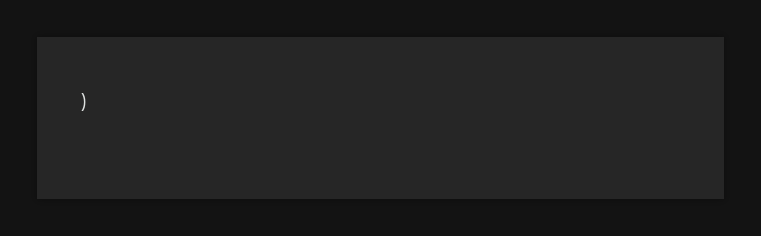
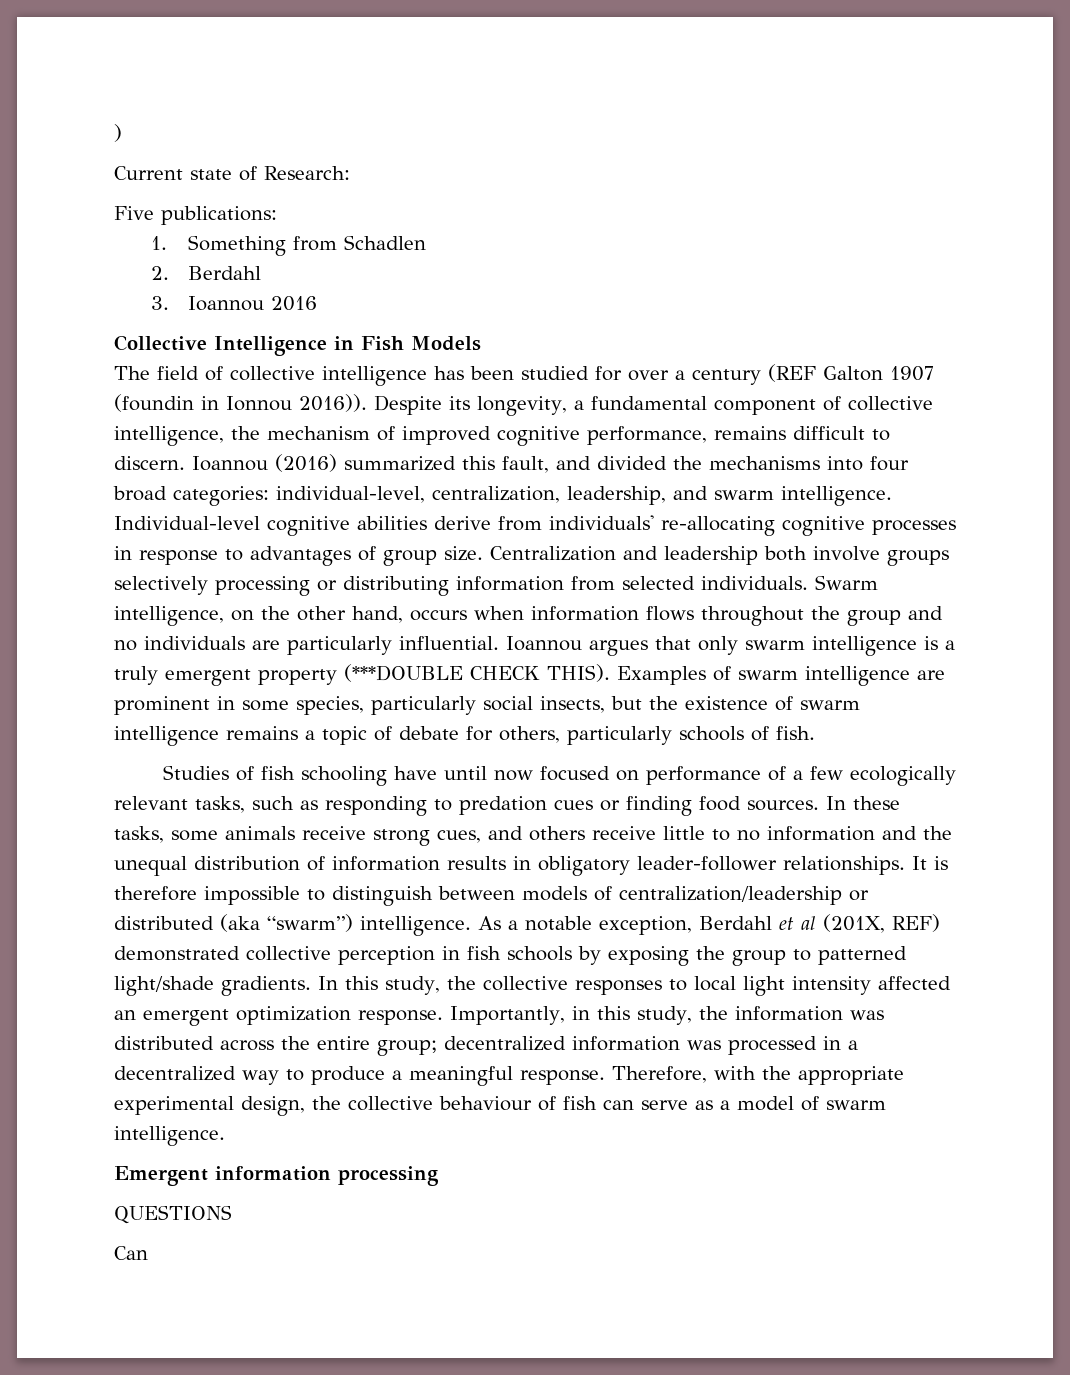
+ Current state of Research:
+ Five publications:
+ 1. Something from Schadlen
+ 2. Berdahl
+ 3. Ioannou 2016
+ Collective Intelligence in Fish Models
+ The field of collective intelligence has been studied for over a century (REF Galton 1907 (foundin in Ionnou 2016)). Despite its longevity, a fundamental component of collective intelligence, the mechanism of improved cognitive performance, remains difficult to discern. Ioannou (2016) summarized this fault, and divided the mechanisms into four broad categories: individual-level, centralization, leadership, and swarm intelligence. Individual-level cognitive abilities derive from individuals' re-allocating cognitive processes in response to advantages of group size. Centralization and leadership both involve groups selectively processing or distributing information from selected individuals. Swarm intelligence, on the other hand, occurs when information flows throughout the group and no individuals are particularly influential. Ioannou argues that only swarm intelligence is a truly emergent property (***DOUBLE CHECK THIS). Examples of swarm intelligence are prominent in some species, particularly social insects, but the existence of swarm intelligence remains a topic of debate for others, particularly schools of fish.
+ Studies of fish schooling have until now focused on performance of a few ecologically relevant tasks, such as responding to predation cues or finding food sources. In these tasks, some animals receive strong cues, and others receive little to no information and the unequal distribution of information results in obligatory leader-follower relationships. It is therefore impossible to distinguish between models of centralization/leadership or distributed (aka “swarm”) intelligence. As a notable exception, Berdahl et al (201X, REF) demonstrated collective perception in fish schools by exposing the group to patterned light/shade gradients. In this study, the collective responses to local light intensity affected an emergent optimization response. Importantly, in this study, the information was distributed across the entire group; decentralized information was processed in a decentralized way to produce a meaningful response. Therefore, with the appropriate experimental design, the collective behaviour of fish can serve as a model of swarm intelligence.
+ Emergent information processing
+ QUESTIONS
+ Can

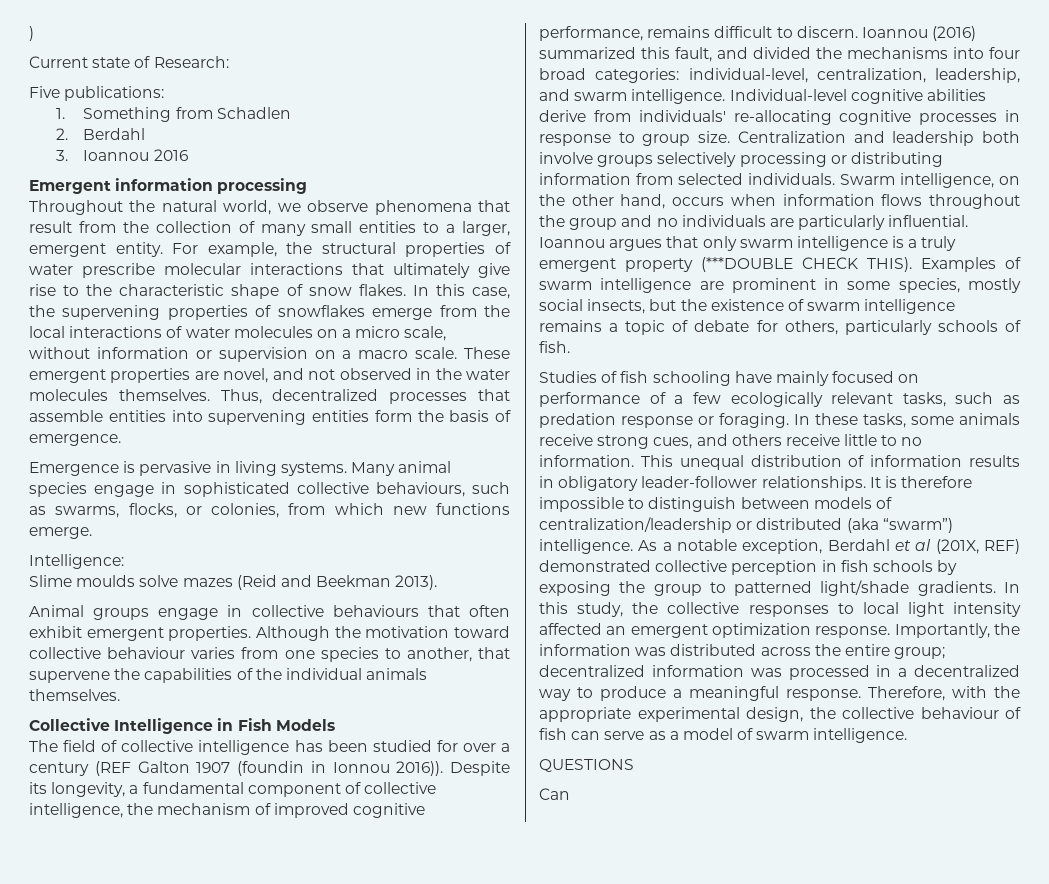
+ Emergent information processing
+ Throughout the natural world, we observe phenomena that result from the collection of many small entities to a larger, emergent entity. For example, the structural properties of water prescribe molecular interactions that ultimately give rise to the characteristic shape of snow flakes. In this case, the supervening properties of snowflakes emerge from the local interactions of water molecules on a micro scale, without information or supervision on a macro scale. These emergent properties are novel, and not observed in the water molecules themselves. Thus, decentralized processes that assemble entities into supervening entities form the basis of emergence.
+ Emergence is pervasive in living systems. Many animal species engage in sophisticated collective behaviours, such as swarms, flocks, or colonies, from which new functions emerge.
+ Intelligence:
+ Slime moulds solve mazes (Reid and Beekman 2013).
+ Animal groups engage in collective behaviours that often exhibit emergent properties. Although the motivation toward collective behaviour varies from one species to another, that supervene the capabilities of the individual animals themselves.
- Individual-level cognitive abilities derive from individuals' re-allocating cognitive processes in response to advantages of group size.
+ Individual-level cognitive abilities derive from individuals' re-allocating cognitive processes in response to group size.
- Examples of swarm intelligence are prominent in some species, particularly social insects, but the existence of swarm intelligence remains a topic of debate for others, particularly schools of fish.
+ Examples of swarm intelligence are prominent in some species, mostly social insects, but the existence of swarm intelligence remains a topic of debate for others, particularly schools of fish.
- Studies of fish schooling have until now focused on performance of a few ecologically relevant tasks, such as responding to predation cues or finding food sources.
+ Studies of fish schooling have mainly focused on performance of a few ecologically relevant tasks, such as predation response or foraging.
- In these tasks, some animals receive strong cues, and others receive little to no information and the unequal distribution of information results in obligatory leader-follower relationships.
+ In these tasks, some animals receive strong cues, and others receive little to no information. This unequal distribution of information results in obligatory leader-follower relationships.
- Importantly, in this study, the information was distributed across the entire group; decentralized information was processed in a decentralized way to produce a meaningful response.
+ Importantly, the information was distributed across the entire group; decentralized information was processed in a decentralized way to produce a meaningful response.
- Emergent information processing

